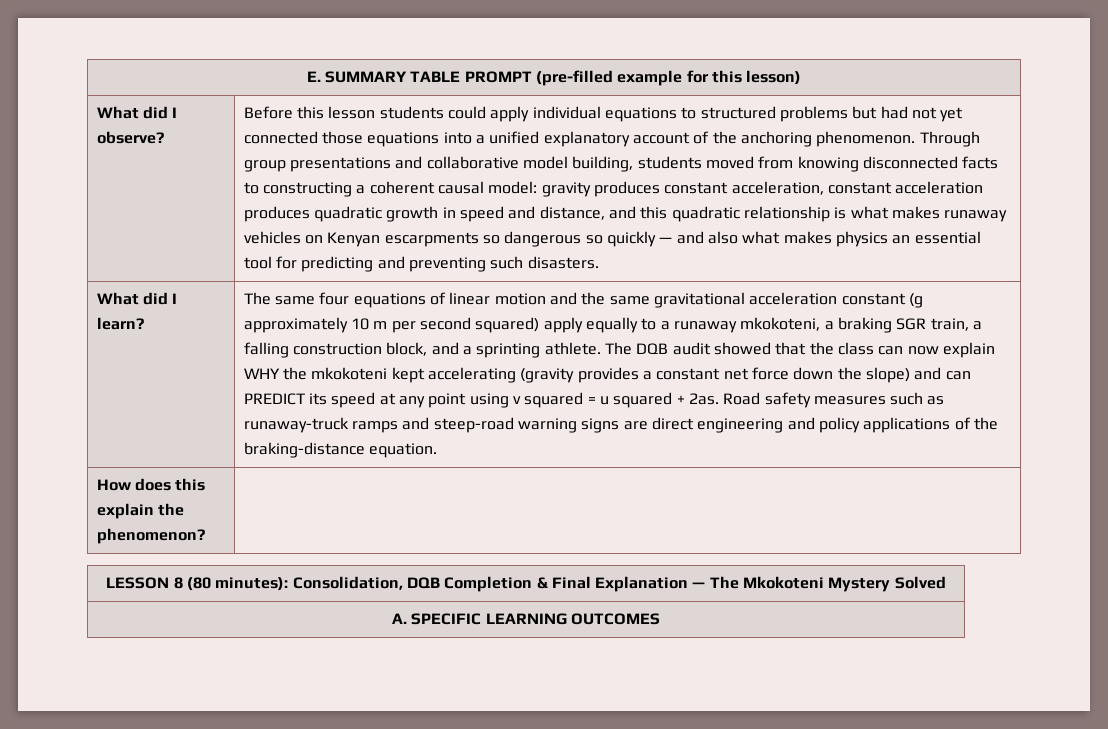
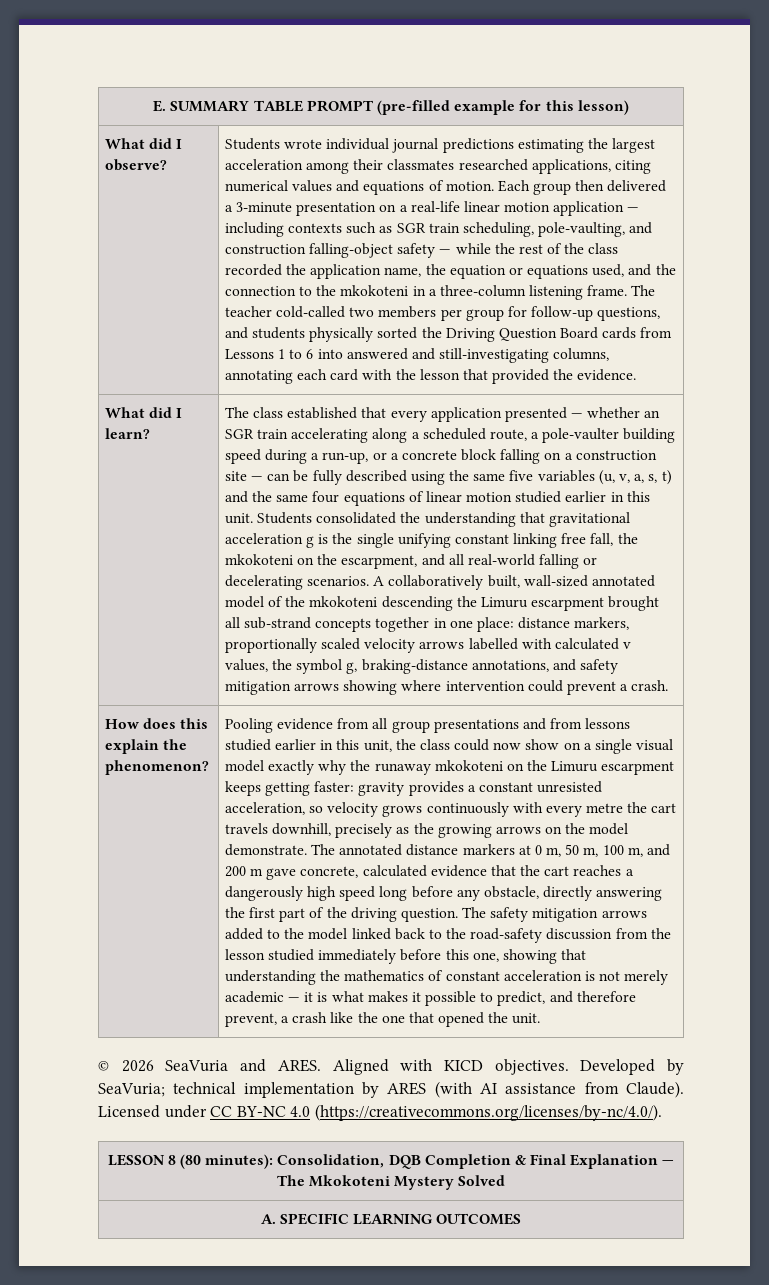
- Before this lesson students could apply individual equations to structured problems but had not yet connected those equations into a unified explanatory account of the anchoring phenomenon. Through group presentations and collaborative model building, students moved from knowing disconnected facts to constructing a coherent causal model: gravity produces constant acceleration, constant acceleration produces quadratic growth in speed and distance, and this quadratic relationship is what makes runaway vehicles on Kenyan escarpments so dangerous so quickly — and also what makes physics an essential tool for predicting and preventing such disasters.
+ Students wrote individual journal predictions estimating the largest acceleration among their classmates researched applications, citing numerical values and equations of motion. Each group then delivered a 3-minute presentation on a real-life linear motion application — including contexts such as SGR train scheduling, pole-vaulting, and construction falling-object safety — while the rest of the class recorded the application name, the equation or equations used, and the connection to the mkokoteni in a three-column listening frame. The teacher cold-called two members per group for follow-up questions, and students physically sorted the Driving Question Board cards from Lessons 1 to 6 into answered and still-investigating columns, annotating each card with the lesson that provided the evidence.
- The same four equations of linear motion and the same gravitational acceleration constant (g approximately 10 m per second squared) apply equally to a runaway mkokoteni, a braking SGR train, a falling construction block, and a sprinting athlete. The DQB audit showed that the class can now explain WHY the mkokoteni kept accelerating (gravity provides a constant net force down the slope) and can PREDICT its speed at any point using v squared = u squared + 2as. Road safety measures such as runaway-truck ramps and steep-road warning signs are direct engineering and policy applications of the braking-distance equation.
+ The class established that every application presented — whether an SGR train accelerating along a scheduled route, a pole-vaulter building speed during a run-up, or a concrete block falling on a construction site — can be fully described using the same five variables (u, v, a, s, t) and the same four equations of linear motion studied earlier in this unit. Students consolidated the understanding that gravitational acceleration g is the single unifying constant linking free fall, the mkokoteni on the escarpment, and all real-world falling or decelerating scenarios. A collaboratively built, wall-sized annotated model of the mkokoteni descending the Limuru escarpment brought all sub-strand concepts together in one place: distance markers, proportionally scaled velocity arrows labelled with calculated v values, the symbol g, braking-distance annotations, and safety mitigation arrows showing where intervention could prevent a crash.
+ Pooling evidence from all group presentations and from lessons studied earlier in this unit, the class could now show on a single visual model exactly why the runaway mkokoteni on the Limuru escarpment keeps getting faster: gravity provides a constant unresisted acceleration, so velocity grows continuously with every metre the cart travels downhill, precisely as the growing arrows on the model demonstrate. The annotated distance markers at 0 m, 50 m, 100 m, and 200 m gave concrete, calculated evidence that the cart reaches a dangerously high speed long before any obstacle, directly answering the first part of the driving question. The safety mitigation arrows added to the model linked back to the road-safety discussion from the lesson studied immediately before this one, showing that understanding the mathematics of constant acceleration is not merely academic — it is what makes it possible to predict, and therefore prevent, a crash like the one that opened the unit.
+ © 2026 SeaVuria and ARES. Aligned with KICD objectives. Developed by SeaVuria; technical implementation by ARES (with AI assistance from Claude). Licensed under CC BY-NC 4.0 (https://creativecommons.org/licenses/by-nc/4.0/).

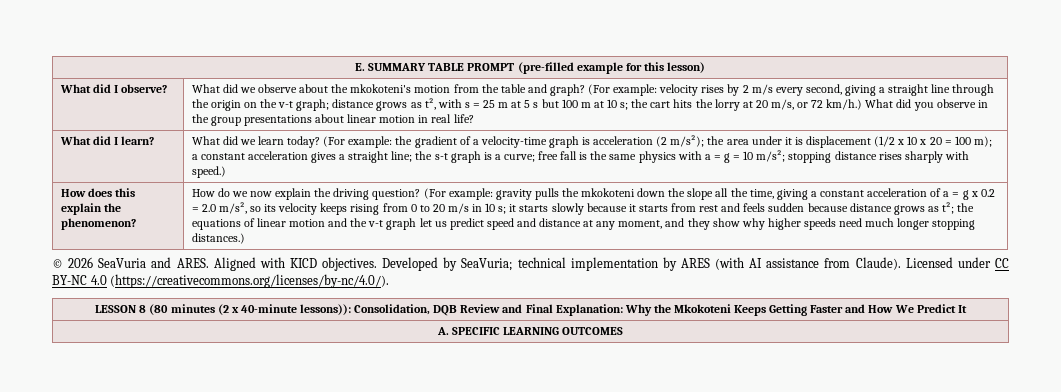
- Students wrote individual journal predictions estimating the largest acceleration among their classmates researched applications, citing numerical values and equations of motion. Each group then delivered a 3-minute presentation on a real-life linear motion application — including contexts such as SGR train scheduling, pole-vaulting, and construction falling-object safety — while the rest of the class recorded the application name, the equation or equations used, and the connection to the mkokoteni in a three-column listening frame. The teacher cold-called two members per group for follow-up questions, and students physically sorted the Driving Question Board cards from Lessons 1 to 6 into answered and still-investigating columns, annotating each card with the lesson that provided the evidence.
- What did I learn? | The class established that every application presented — whether an SGR train accelerating along a scheduled route, a pole-vaulter building speed during a run-up, or a concrete block falling on a construction site — can be fully described using the same five variables (u, v, a, s, t) and the same four equations of linear motion studied earlier in this unit. Students consolidated the understanding that gravitational acceleration g is the single unifying constant linking free fall, the mkokoteni on the escarpment, and all real-world falling or decelerating scenarios. A collaboratively built, wall-sized annotated model of the mkokoteni descending the Limuru escarpment brought all sub-strand concepts together in one place: distance markers, proportionally scaled velocity arrows labelled with calculated v values, the symbol g, braking-distance annotations, and safety mitigation arrows showing where intervention could prevent a crash.
+ What did we observe about the mkokoteni's motion from the table and graph? (For example: velocity rises by 2 m/s every second, giving a straight line through the origin on the v-t graph; distance grows as t², with s = 25 m at 5 s but 100 m at 10 s; the cart hits the lorry at 20 m/s, or 72 km/h.) What did you observe in the group presentations about linear motion in real life?
+ What did I learn? | What did we learn today? (For example: the gradient of a velocity-time graph is acceleration (2 m/s²); the area under it is displacement (1/2 x 10 x 20 = 100 m); a constant acceleration gives a straight line; the s-t graph is a curve; free fall is the same physics with a = g = 10 m/s²; stopping distance rises sharply with speed.)
- Pooling evidence from all group presentations and from lessons studied earlier in this unit, the class could now show on a single visual model exactly why the runaway mkokoteni on the Limuru escarpment keeps getting faster: gravity provides a constant unresisted acceleration, so velocity grows continuously with every metre the cart travels downhill, precisely as the growing arrows on the model demonstrate. The annotated distance markers at 0 m, 50 m, 100 m, and 200 m gave concrete, calculated evidence that the cart reaches a dangerously high speed long before any obstacle, directly answering the first part of the driving question. The safety mitigation arrows added to the model linked back to the road-safety discussion from the lesson studied immediately before this one, showing that understanding the mathematics of constant acceleration is not merely academic — it is what makes it possible to predict, and therefore prevent, a crash like the one that opened the unit.
+ How do we now explain the driving question? (For example: gravity pulls the mkokoteni down the slope all the time, giving a constant acceleration of a = g x 0.2 = 2.0 m/s², so its velocity keeps rising from 0 to 20 m/s in 10 s; it starts slowly because it starts from rest and feels sudden because distance grows as t²; the equations of linear motion and the v-t graph let us predict speed and distance at any moment, and they show why higher speeds need much longer stopping distances.)
- LESSON 8 (80 minutes): Consolidation, DQB Completion & Final Explanation — The Mkokoteni Mystery Solved
+ LESSON 8 (80 minutes (2 x 40-minute lessons)): Consolidation, DQB Review and Final Explanation: Why the Mkokoteni Keeps Getting Faster and How We Predict It

